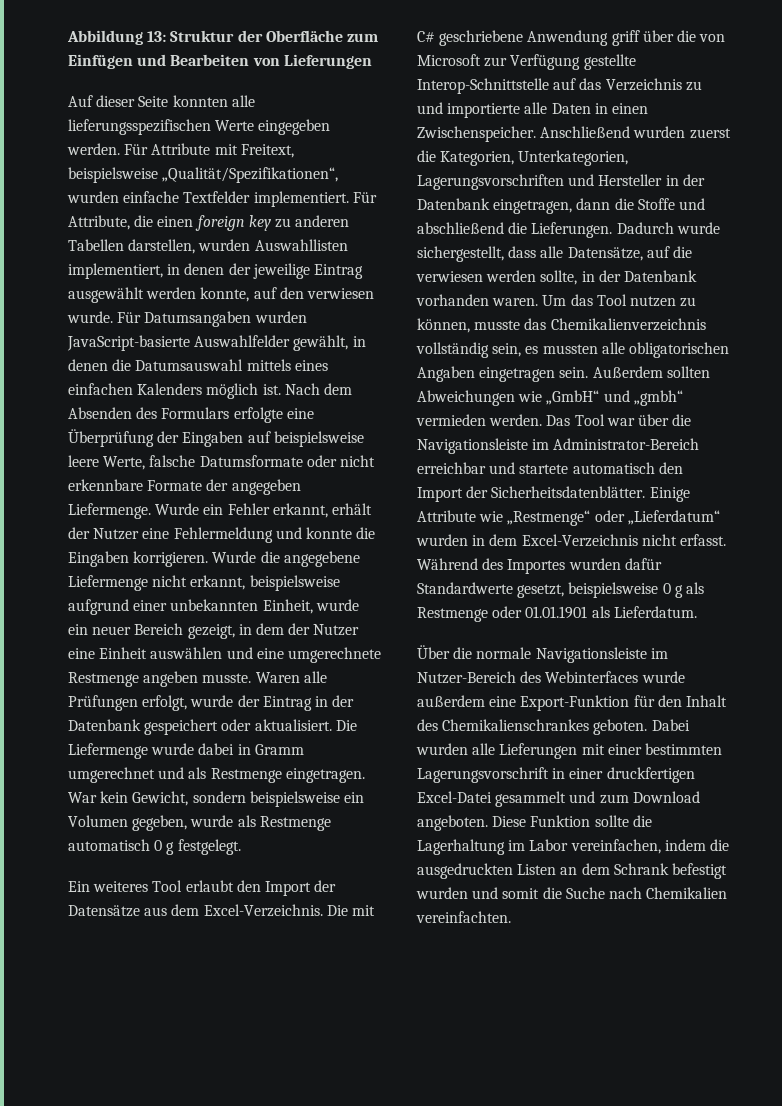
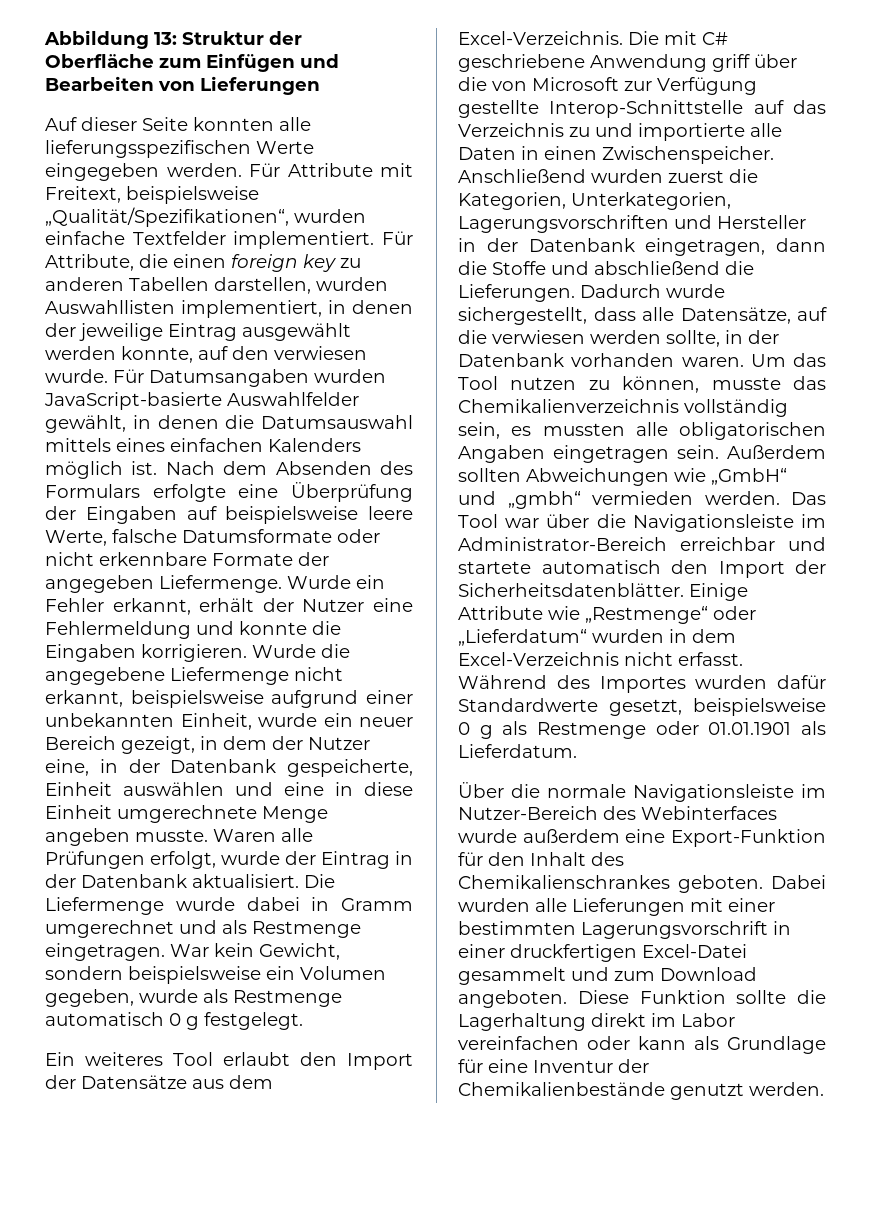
- Wurde die angegebene Liefermenge nicht erkannt, beispielsweise aufgrund einer unbekannten Einheit, wurde ein neuer Bereich gezeigt, in dem der Nutzer eine Einheit auswählen und eine umgerechnete Restmenge angeben musste.
+ Wurde die angegebene Liefermenge nicht erkannt, beispielsweise aufgrund einer unbekannten Einheit, wurde ein neuer Bereich gezeigt, in dem der Nutzer eine, in der Datenbank gespeicherte, Einheit auswählen und eine in diese Einheit umgerechnete Menge angeben musste.
- Waren alle Prüfungen erfolgt, wurde der Eintrag in der Datenbank gespeichert oder aktualisiert.
+ Waren alle Prüfungen erfolgt, wurde der Eintrag in der Datenbank aktualisiert.
- Diese Funktion sollte die Lagerhaltung im Labor vereinfachen, indem die ausgedruckten Listen an dem Schrank befestigt wurden und somit die Suche nach Chemikalien vereinfachten.
+ Diese Funktion sollte die Lagerhaltung direkt im Labor vereinfachen oder kann als Grundlage für eine Inventur der Chemikalienbestände genutzt werden.

